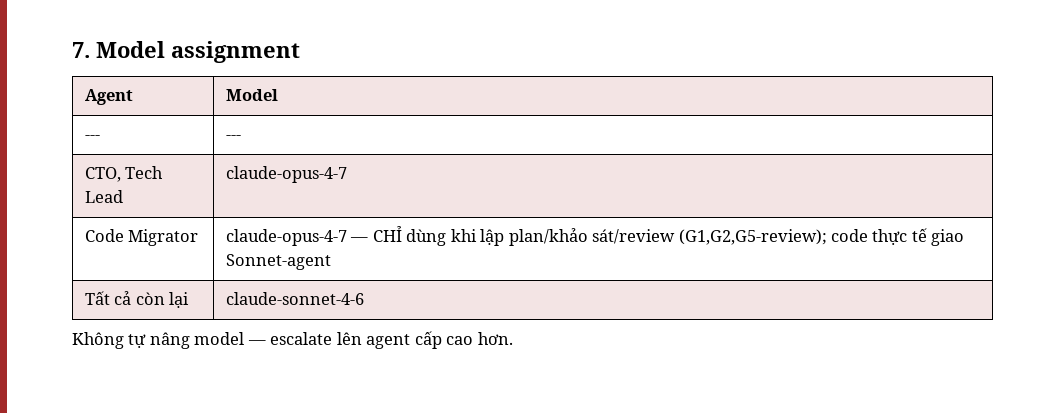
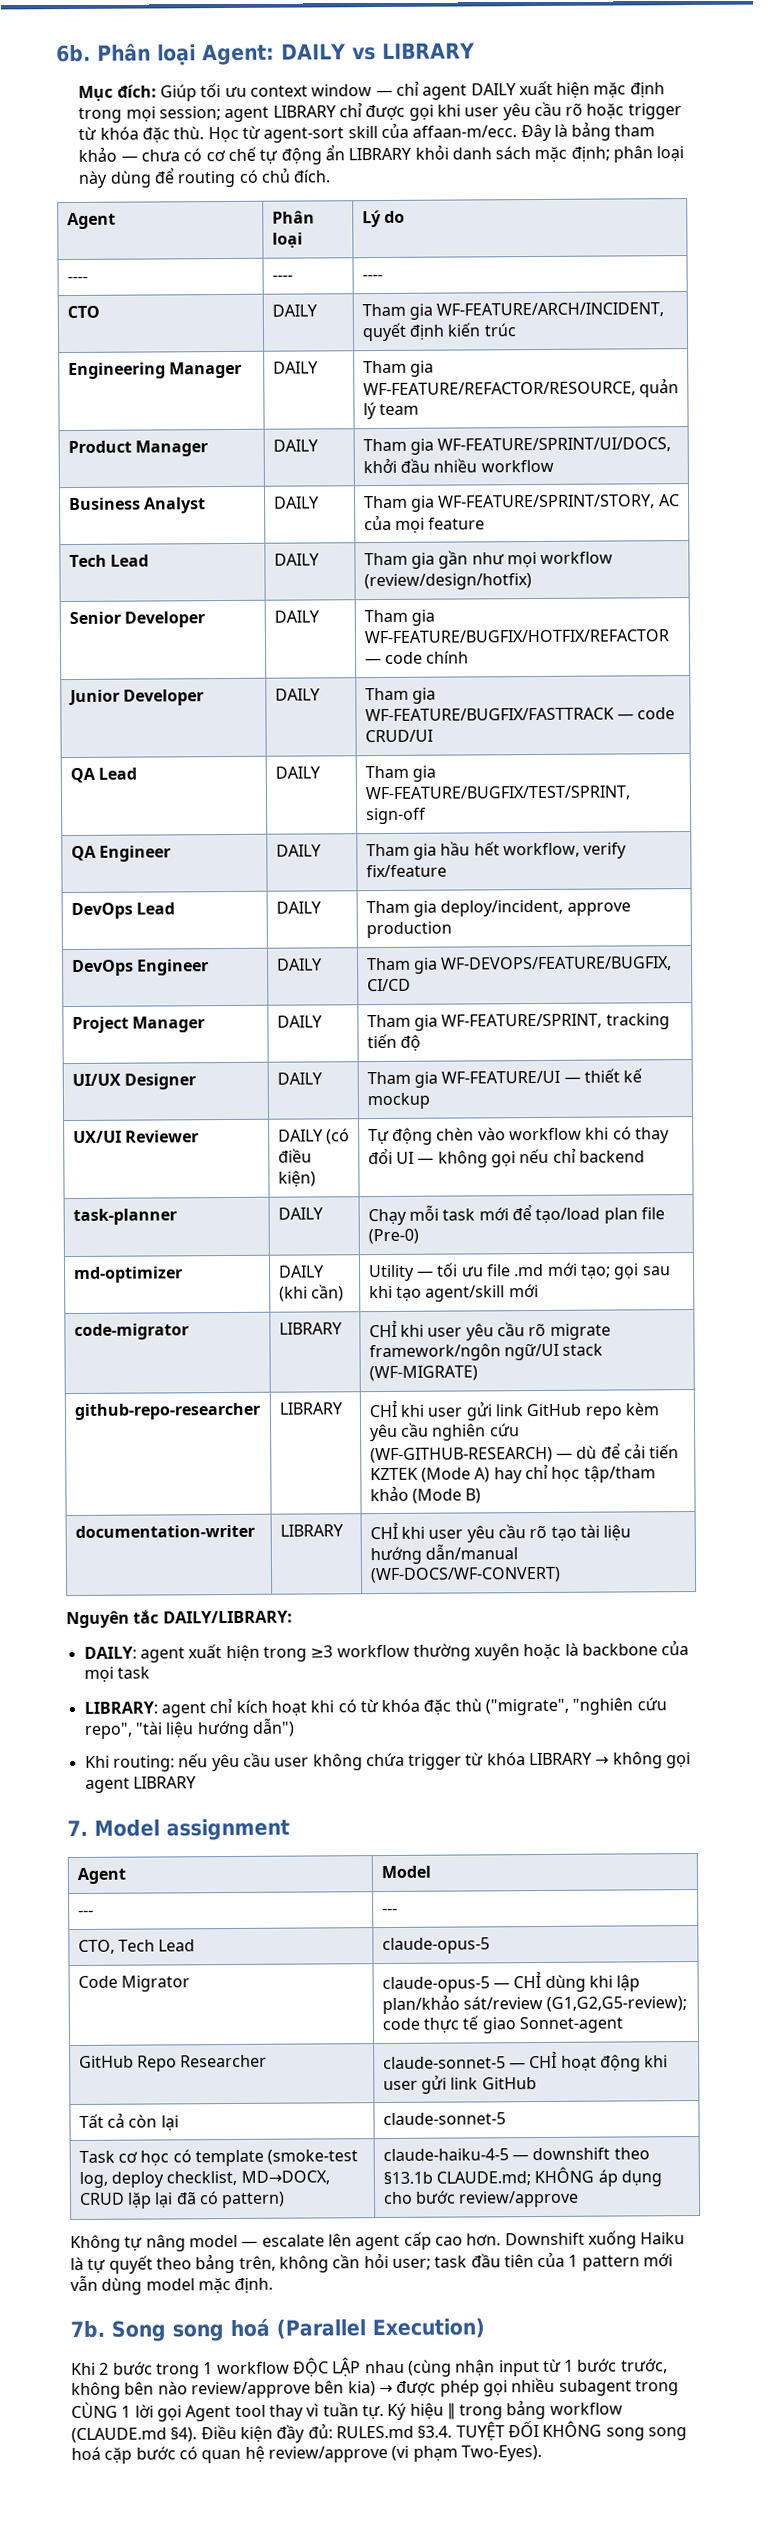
+ 6b. Phân loại Agent: DAILY vs LIBRARY
+ Mục đích: Giúp tối ưu context window — chỉ agent DAILY xuất hiện mặc định trong mọi session; agent LIBRARY chỉ được gọi khi user yêu cầu rõ hoặc trigger từ khóa đặc thù. Học từ agent-sort skill của affaan-m/ecc. Đây là bảng tham khảo — chưa có cơ chế tự động ẩn LIBRARY khỏi danh sách mặc định; phân loại này dùng để routing có chủ đích.
+ Agent | Phân loại | Lý do
+ ---- | ---- | ----
+ CTO | DAILY | Tham gia WF-FEATURE/ARCH/INCIDENT, quyết định kiến trúc
+ Engineering Manager | DAILY | Tham gia WF-FEATURE/REFACTOR/RESOURCE, quản lý team
+ Product Manager | DAILY | Tham gia WF-FEATURE/SPRINT/UI/DOCS, khởi đầu nhiều workflow
+ Business Analyst | DAILY | Tham gia WF-FEATURE/SPRINT/STORY, AC của mọi feature
+ Tech Lead | DAILY | Tham gia gần như mọi workflow (review/design/hotfix)
+ Senior Developer | DAILY | Tham gia WF-FEATURE/BUGFIX/HOTFIX/REFACTOR — code chính
+ Junior Developer | DAILY | Tham gia WF-FEATURE/BUGFIX/FASTTRACK — code CRUD/UI
+ QA Lead | DAILY | Tham gia WF-FEATURE/BUGFIX/TEST/SPRINT, sign-off
+ QA Engineer | DAILY | Tham gia hầu hết workflow, verify fix/feature
+ DevOps Lead | DAILY | Tham gia deploy/incident, approve production
+ DevOps Engineer | DAILY | Tham gia WF-DEVOPS/FEATURE/BUGFIX, CI/CD
+ Project Manager | DAILY | Tham gia WF-FEATURE/SPRINT, tracking tiến độ
+ UI/UX Designer | DAILY | Tham gia WF-FEATURE/UI — thiết kế mockup
+ UX/UI Reviewer | DAILY (có điều kiện) | Tự động chèn vào workflow khi có thay đổi UI — không gọi nếu chỉ backend
+ task-planner | DAILY | Chạy mỗi task mới để tạo/load plan file (Pre-0)
+ md-optimizer | DAILY (khi cần) | Utility — tối ưu file .md mới tạo; gọi sau khi tạo agent/skill mới
+ code-migrator | LIBRARY | CHỈ khi user yêu cầu rõ migrate framework/ngôn ngữ/UI stack (WF-MIGRATE)
+ github-repo-researcher | LIBRARY | CHỈ khi user gửi link GitHub repo kèm yêu cầu nghiên cứu (WF-GITHUB-RESEARCH) — dù để cải tiến KZTEK (Mode A) hay chỉ học tập/tham khảo (Mode B)
+ documentation-writer | LIBRARY | CHỈ khi user yêu cầu rõ tạo tài liệu hướng dẫn/manual (WF-DOCS/WF-CONVERT)
+ Nguyên tắc DAILY/LIBRARY:
+ DAILY: agent xuất hiện trong ≥3 workflow thường xuyên hoặc là backbone của mọi task
+ LIBRARY: agent chỉ kích hoạt khi có từ khóa đặc thù ("migrate", "nghiên cứu repo", "tài liệu hướng dẫn")
+ Khi routing: nếu yêu cầu user không chứa trigger từ khóa LIBRARY → không gọi agent LIBRARY
- CTO, Tech Lead | claude-opus-4-7
+ CTO, Tech Lead | claude-opus-5
- Code Migrator | claude-opus-4-7 — CHỈ dùng khi lập plan/khảo sát/review (G1,G2,G5-review); code thực tế giao Sonnet-agent
+ Code Migrator | claude-opus-5 — CHỈ dùng khi lập plan/khảo sát/review (G1,G2,G5-review); code thực tế giao Sonnet-agent
- Tất cả còn lại | claude-sonnet-4-6
+ GitHub Repo Researcher | claude-sonnet-5 — CHỈ hoạt động khi user gửi link GitHub
+ Tất cả còn lại | claude-sonnet-5
+ Task cơ học có template (smoke-test log, deploy checklist, MD→DOCX, CRUD lặp lại đã có pattern) | claude-haiku-4-5 — downshift theo §13.1b CLAUDE.md; KHÔNG áp dụng cho bước review/approve
+ Downshift xuống Haiku là tự quyết theo bảng trên, không cần hỏi user; task đầu tiên của 1 pattern mới vẫn dùng model mặc định.
+ 7b. Song song hoá (Parallel Execution)
+ Khi 2 bước trong 1 workflow ĐỘC LẬP nhau (cùng nhận input từ 1 bước trước, không bên nào review/approve bên kia) → được phép gọi nhiều subagent trong CÙNG 1 lời gọi Agent tool thay vì tuần tự. Ký hiệu ∥ trong bảng workflow (CLAUDE.md §4). Điều kiện đầy đủ: RULES.md §3.4. TUYỆT ĐỐI KHÔNG song song hoá cặp bước có quan hệ review/approve (vi phạm Two-Eyes).

